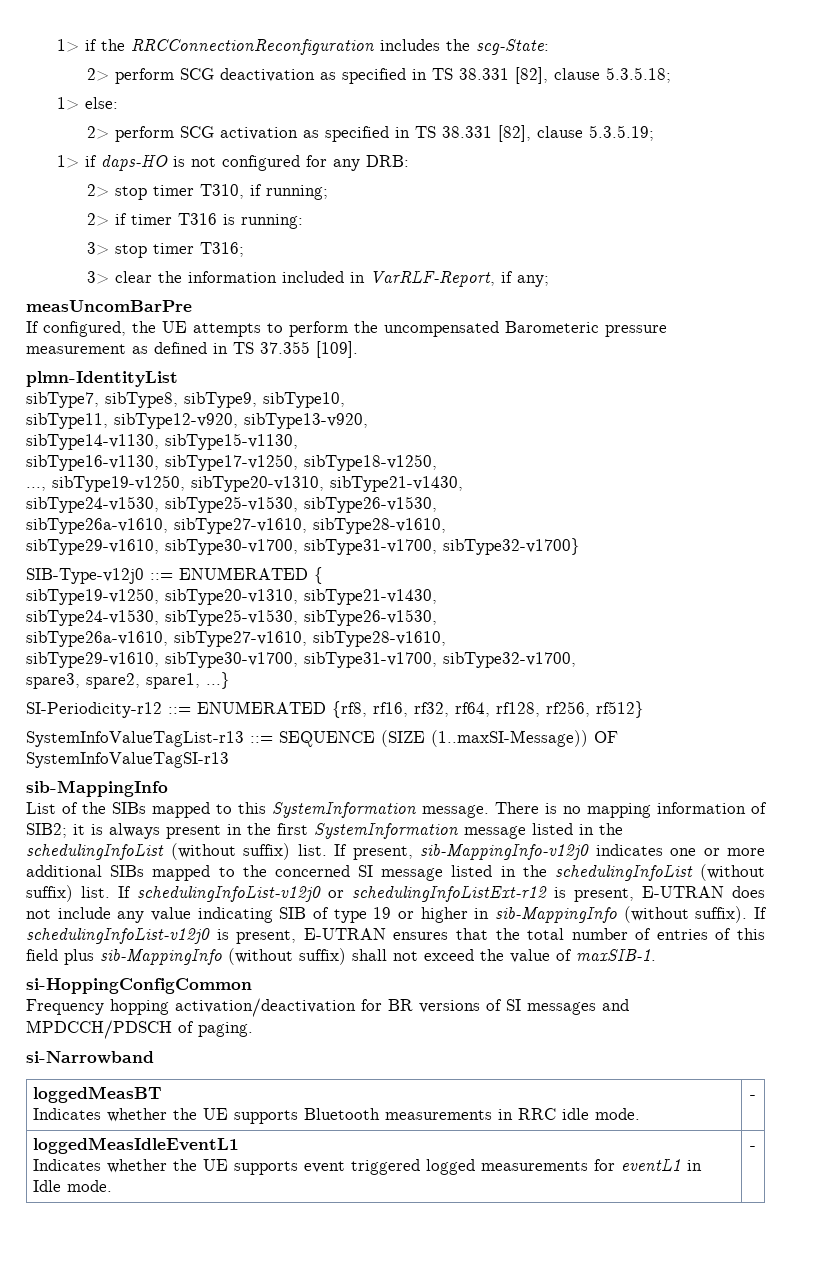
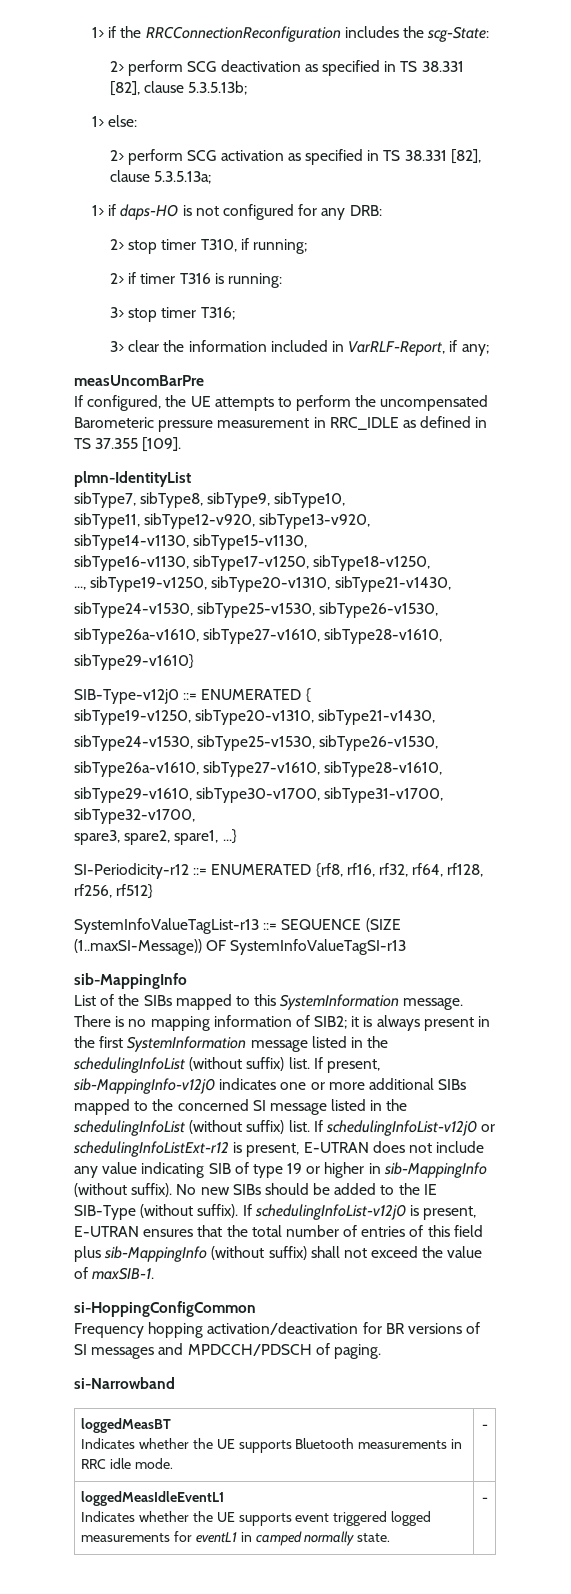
- 2> perform SCG deactivation as specified in TS 38.331 [82], clause 5.3.5.18;
+ 2> perform SCG deactivation as specified in TS 38.331 [82], clause 5.3.5.13b;
- 2> perform SCG activation as specified in TS 38.331 [82], clause 5.3.5.19;
+ 2> perform SCG activation as specified in TS 38.331 [82], clause 5.3.5.13a;
- If configured, the UE attempts to perform the uncompensated Barometeric pressure measurement as defined in TS 37.355 [109].
+ If configured, the UE attempts to perform the uncompensated Barometeric pressure measurement in RRC_IDLE as defined in TS 37.355 [109].
- sibType29-v1610, sibType30-v1700, sibType31-v1700, sibType32-v1700}
+ sibType29-v1610}
+ No new SIBs should be added to the IE SIB-Type (without suffix).
  loggedMeasIdleEventL1
- Indicates whether the UE supports event triggered logged measurements for eventL1 in Idle mode. | -
+ Indicates whether the UE supports event triggered logged measurements for eventL1 in camped normally state. | -

